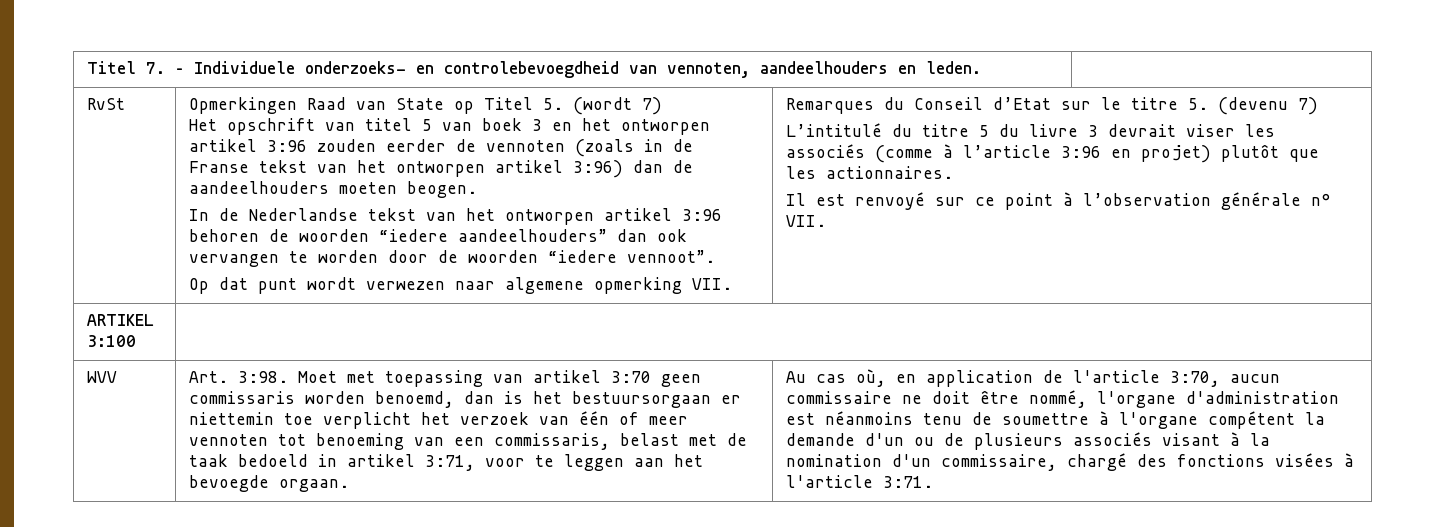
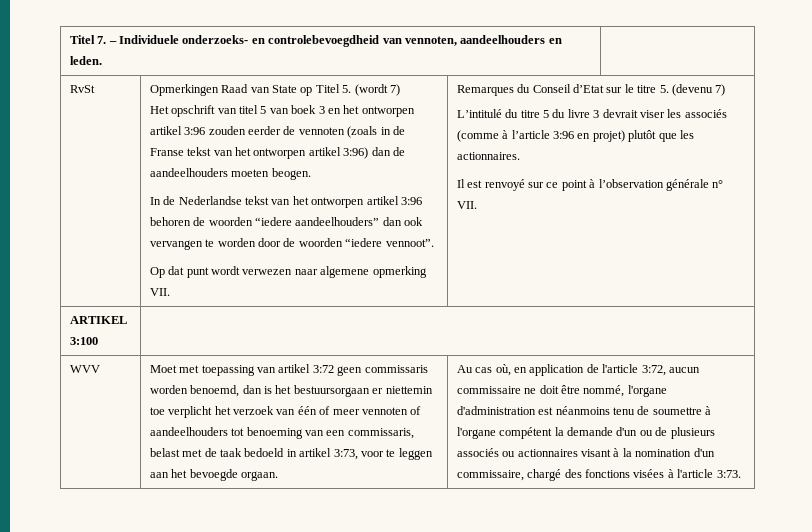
- Art. 3:98. Moet met toepassing van artikel 3:70 geen commissaris worden benoemd, dan is het bestuursorgaan er niettemin toe verplicht het verzoek van één of meer vennoten tot benoeming van een commissaris, belast met de taak bedoeld in artikel 3:71, voor te leggen aan het bevoegde orgaan.
+ Moet met toepassing van artikel 3:72 geen commissaris worden benoemd, dan is het bestuursorgaan er niettemin toe verplicht het verzoek van één of meer vennoten of aandeelhouders tot benoeming van een commissaris, belast met de taak bedoeld in artikel 3:73, voor te leggen aan het bevoegde orgaan.
- Au cas où, en application de l'article 3:70, aucun commissaire ne doit être nommé, l'organe d'administration est néanmoins tenu de soumettre à l'organe compétent la demande d'un ou de plusieurs associés visant à la nomination d'un commissaire, chargé des fonctions visées à l'article 3:71.
+ Au cas où, en application de l'article 3:72, aucun commissaire ne doit être nommé, l'organe d'administration est néanmoins tenu de soumettre à l'organe compétent la demande d'un ou de plusieurs associés ou actionnaires visant à la nomination d'un commissaire, chargé des fonctions visées à l'article 3:73.

